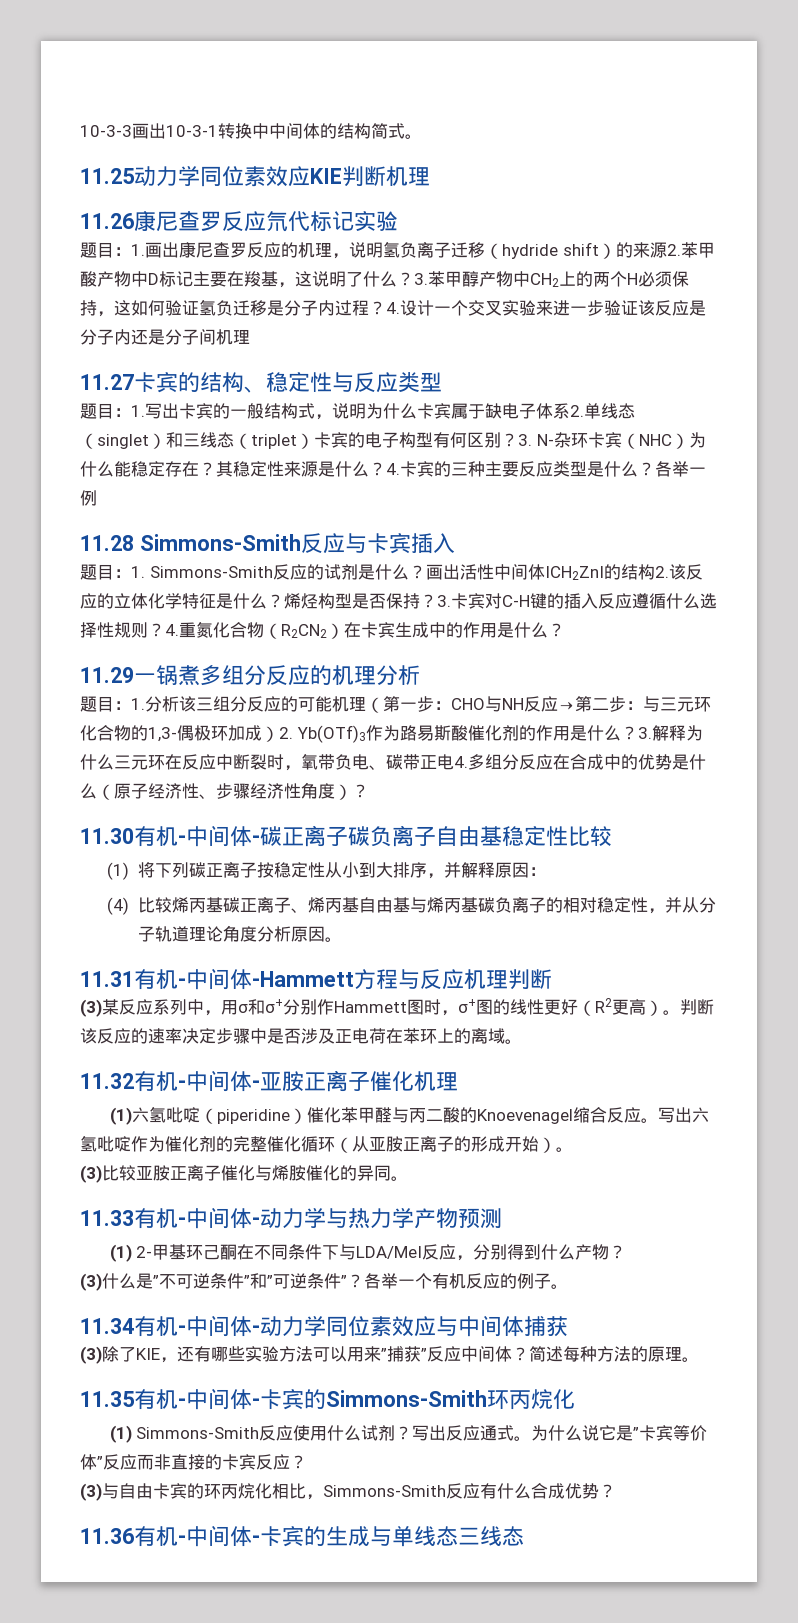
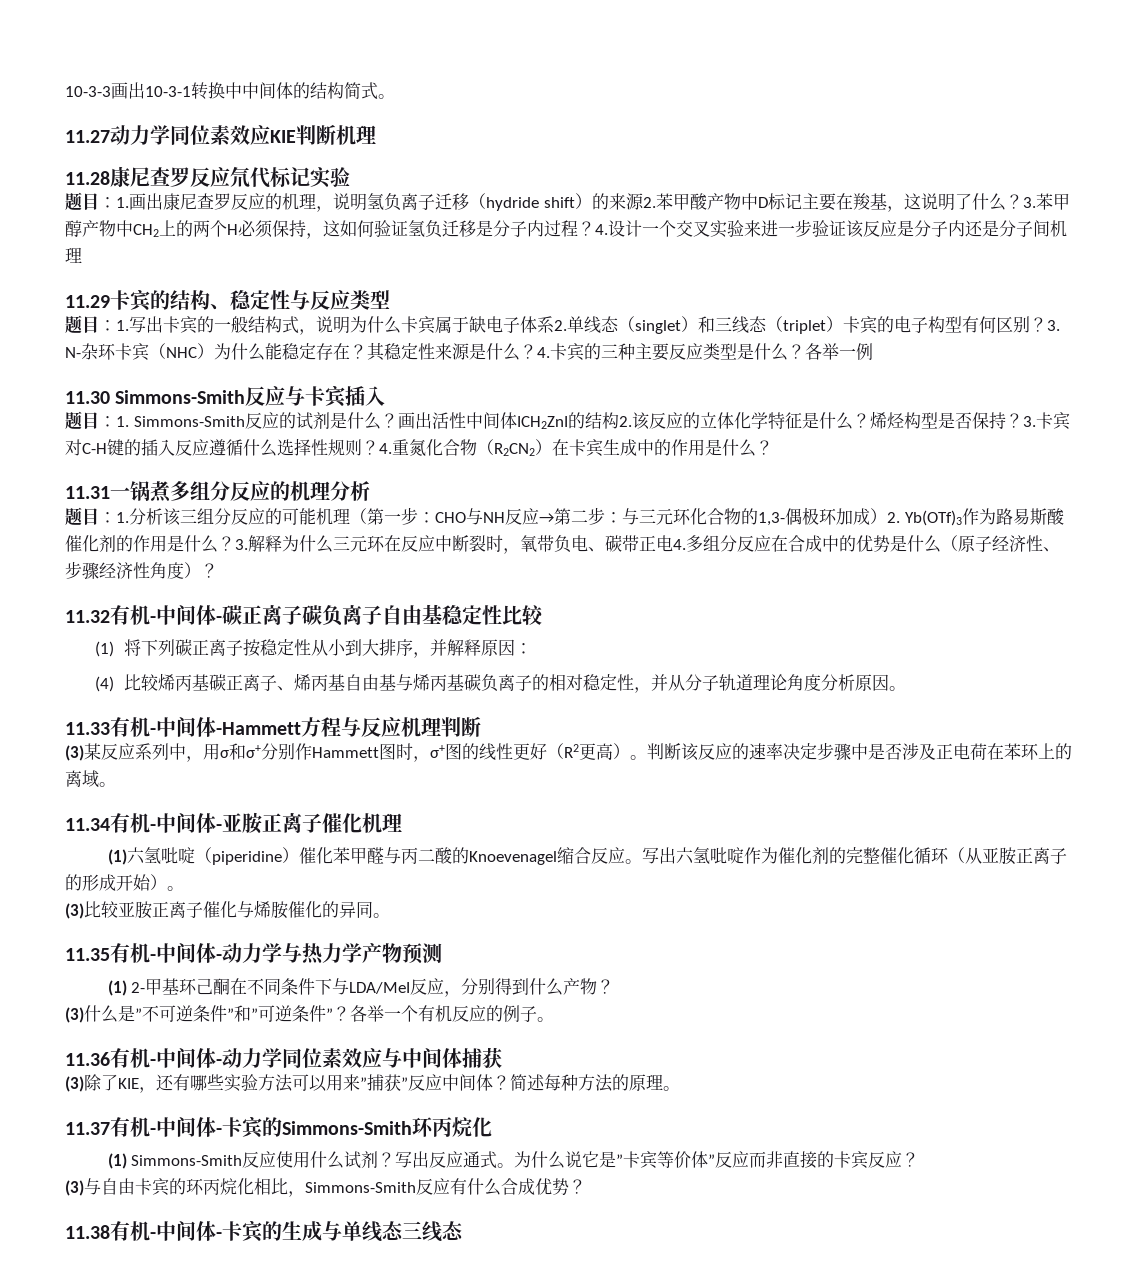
- 11.25动力学同位素效应KIE判断机理
+ 11.27动力学同位素效应KIE判断机理
- 11.26康尼查罗反应氘代标记实验
+ 11.28康尼查罗反应氘代标记实验
- 11.27卡宾的结构、稳定性与反应类型
+ 11.29卡宾的结构、稳定性与反应类型
- 11.28 Simmons-Smith反应与卡宾插入
+ 11.30 Simmons-Smith反应与卡宾插入
- 11.29一锅煮多组分反应的机理分析
+ 11.31一锅煮多组分反应的机理分析
- 11.30有机-中间体-碳正离子碳负离子自由基稳定性比较
+ 11.32有机-中间体-碳正离子碳负离子自由基稳定性比较
- 11.31有机-中间体-Hammett方程与反应机理判断
+ 11.33有机-中间体-Hammett方程与反应机理判断
- 11.32有机-中间体-亚胺正离子催化机理
+ 11.34有机-中间体-亚胺正离子催化机理
- 11.33有机-中间体-动力学与热力学产物预测
+ 11.35有机-中间体-动力学与热力学产物预测
- 11.34有机-中间体-动力学同位素效应与中间体捕获
+ 11.36有机-中间体-动力学同位素效应与中间体捕获
- 11.35有机-中间体-卡宾的Simmons-Smith环丙烷化
+ 11.37有机-中间体-卡宾的Simmons-Smith环丙烷化
- 11.36有机-中间体-卡宾的生成与单线态三线态
+ 11.38有机-中间体-卡宾的生成与单线态三线态

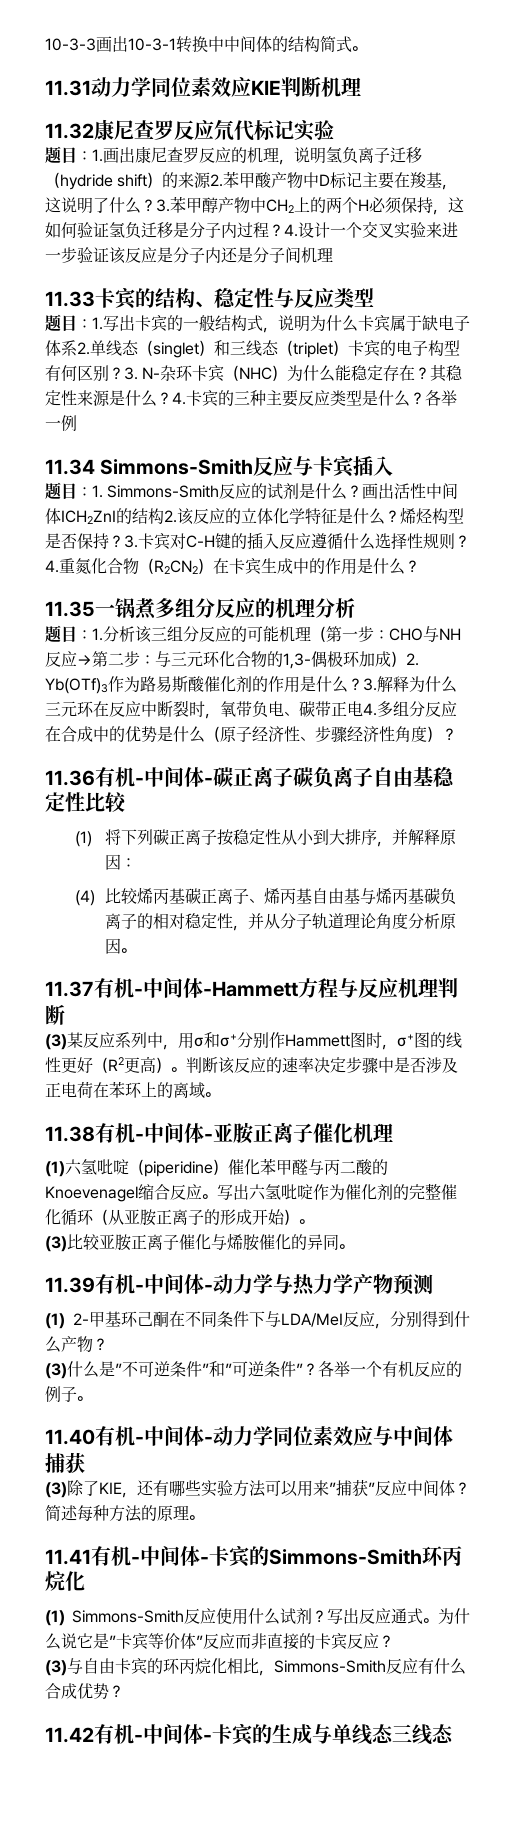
- 11.27动力学同位素效应KIE判断机理
+ 11.31动力学同位素效应KIE判断机理
- 11.28康尼查罗反应氘代标记实验
+ 11.32康尼查罗反应氘代标记实验
- 11.29卡宾的结构、稳定性与反应类型
+ 11.33卡宾的结构、稳定性与反应类型
- 11.30 Simmons-Smith反应与卡宾插入
+ 11.34 Simmons-Smith反应与卡宾插入
- 11.31一锅煮多组分反应的机理分析
+ 11.35一锅煮多组分反应的机理分析
- 11.32有机-中间体-碳正离子碳负离子自由基稳定性比较
+ 11.36有机-中间体-碳正离子碳负离子自由基稳定性比较
- 11.33有机-中间体-Hammett方程与反应机理判断
+ 11.37有机-中间体-Hammett方程与反应机理判断
- 11.34有机-中间体-亚胺正离子催化机理
+ 11.38有机-中间体-亚胺正离子催化机理
- 11.35有机-中间体-动力学与热力学产物预测
+ 11.39有机-中间体-动力学与热力学产物预测
- 11.36有机-中间体-动力学同位素效应与中间体捕获
+ 11.40有机-中间体-动力学同位素效应与中间体捕获
- 11.37有机-中间体-卡宾的Simmons-Smith环丙烷化
+ 11.41有机-中间体-卡宾的Simmons-Smith环丙烷化
- 11.38有机-中间体-卡宾的生成与单线态三线态
+ 11.42有机-中间体-卡宾的生成与单线态三线态

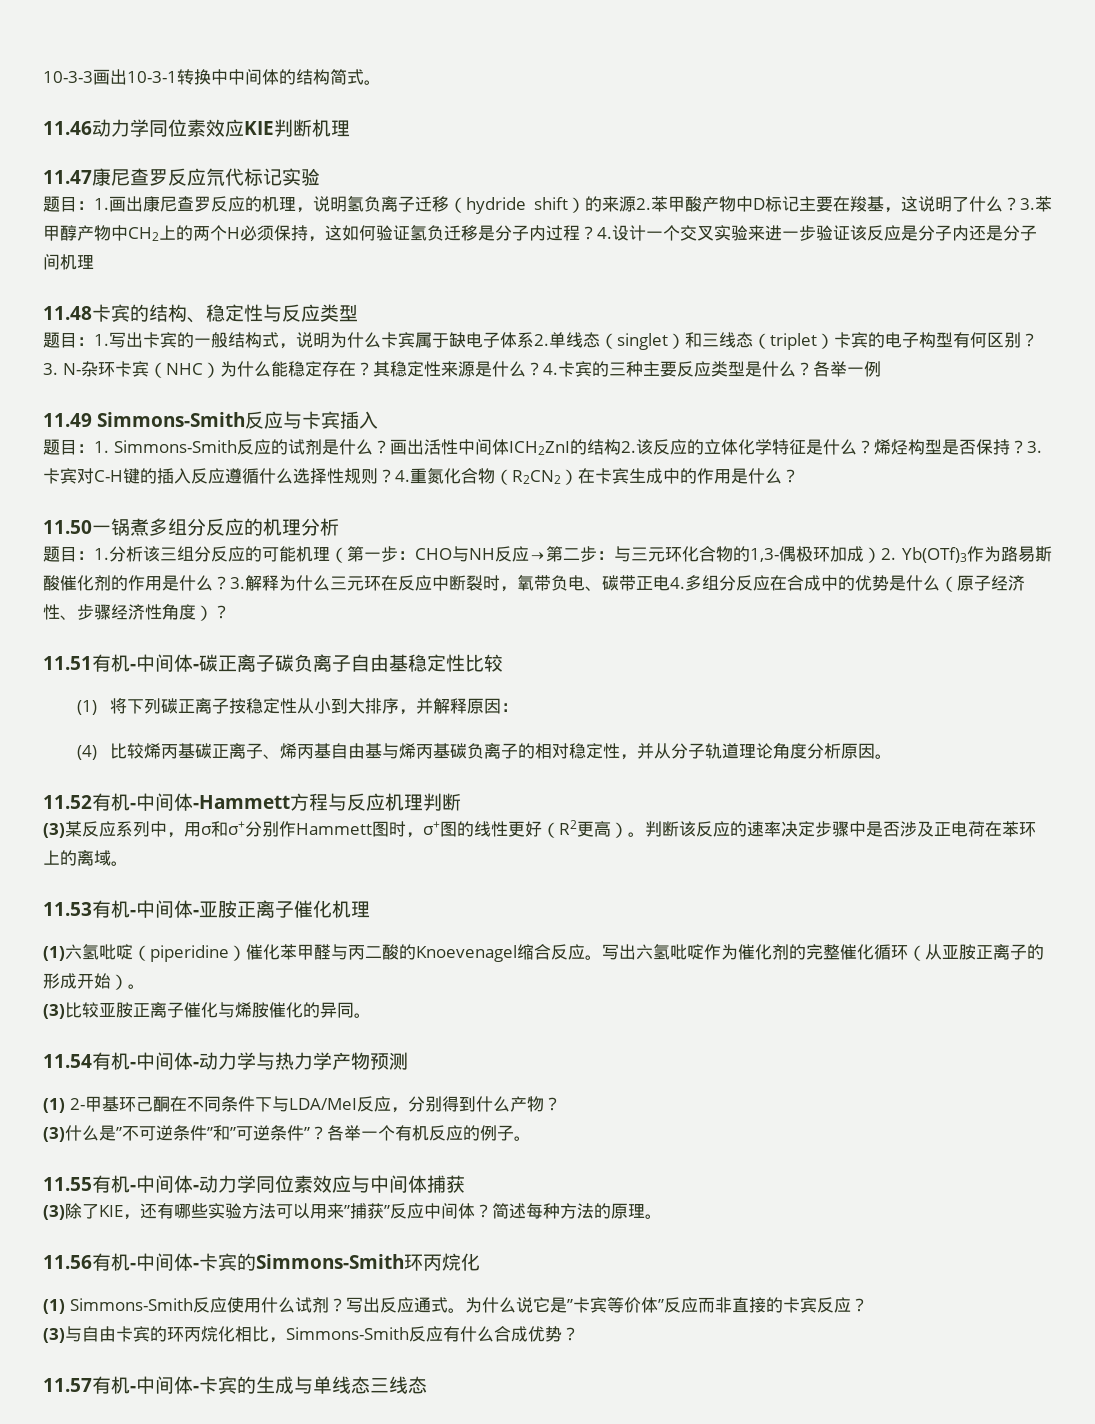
- 11.31动力学同位素效应KIE判断机理
+ 11.46动力学同位素效应KIE判断机理
- 11.32康尼查罗反应氘代标记实验
+ 11.47康尼查罗反应氘代标记实验
- 11.33卡宾的结构、稳定性与反应类型
+ 11.48卡宾的结构、稳定性与反应类型
- 11.34 Simmons-Smith反应与卡宾插入
+ 11.49 Simmons-Smith反应与卡宾插入
- 11.35一锅煮多组分反应的机理分析
+ 11.50一锅煮多组分反应的机理分析
- 11.36有机-中间体-碳正离子碳负离子自由基稳定性比较
+ 11.51有机-中间体-碳正离子碳负离子自由基稳定性比较
- 11.37有机-中间体-Hammett方程与反应机理判断
+ 11.52有机-中间体-Hammett方程与反应机理判断
- 11.38有机-中间体-亚胺正离子催化机理
+ 11.53有机-中间体-亚胺正离子催化机理
- 11.39有机-中间体-动力学与热力学产物预测
+ 11.54有机-中间体-动力学与热力学产物预测
- 11.40有机-中间体-动力学同位素效应与中间体捕获
+ 11.55有机-中间体-动力学同位素效应与中间体捕获
- 11.41有机-中间体-卡宾的Simmons-Smith环丙烷化
+ 11.56有机-中间体-卡宾的Simmons-Smith环丙烷化
- 11.42有机-中间体-卡宾的生成与单线态三线态
+ 11.57有机-中间体-卡宾的生成与单线态三线态

